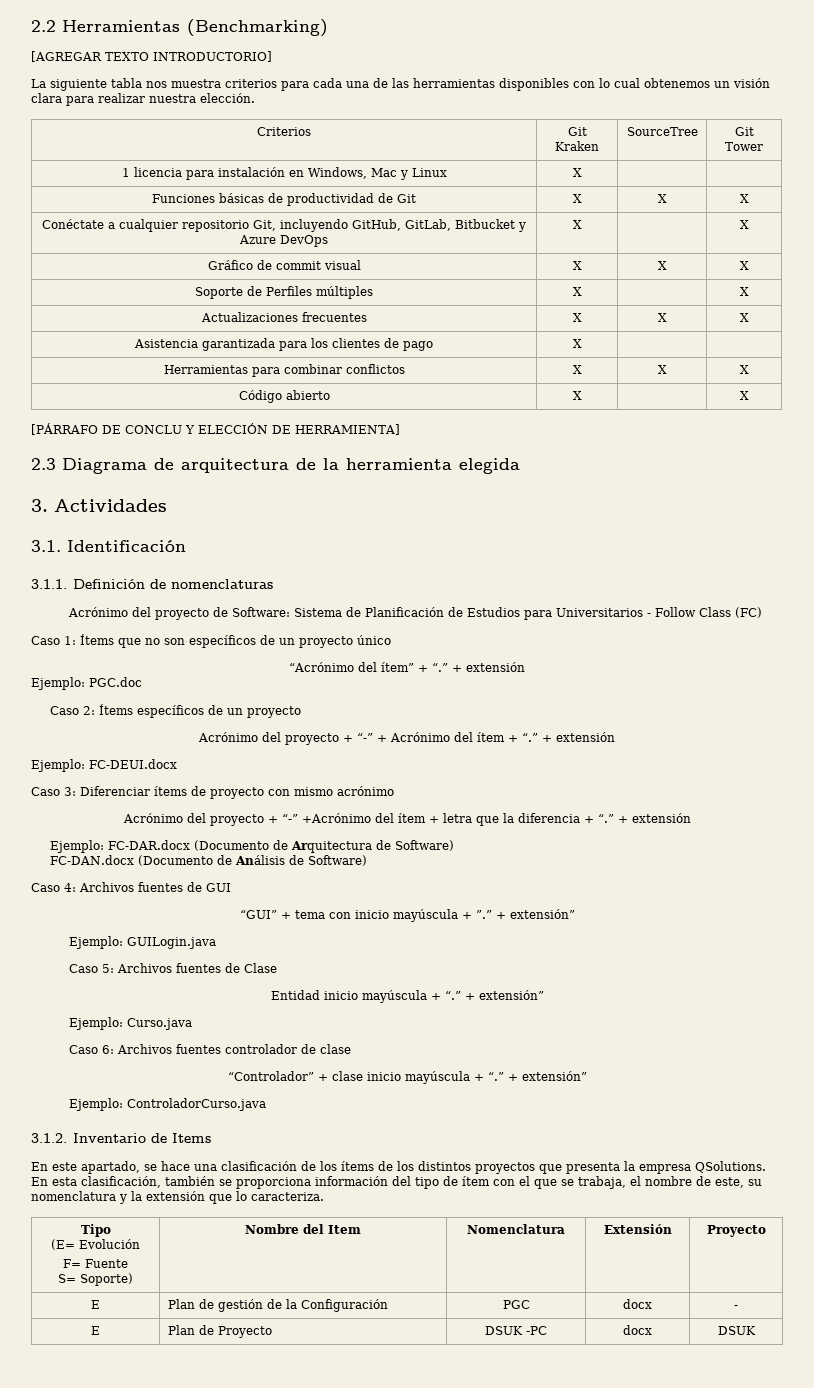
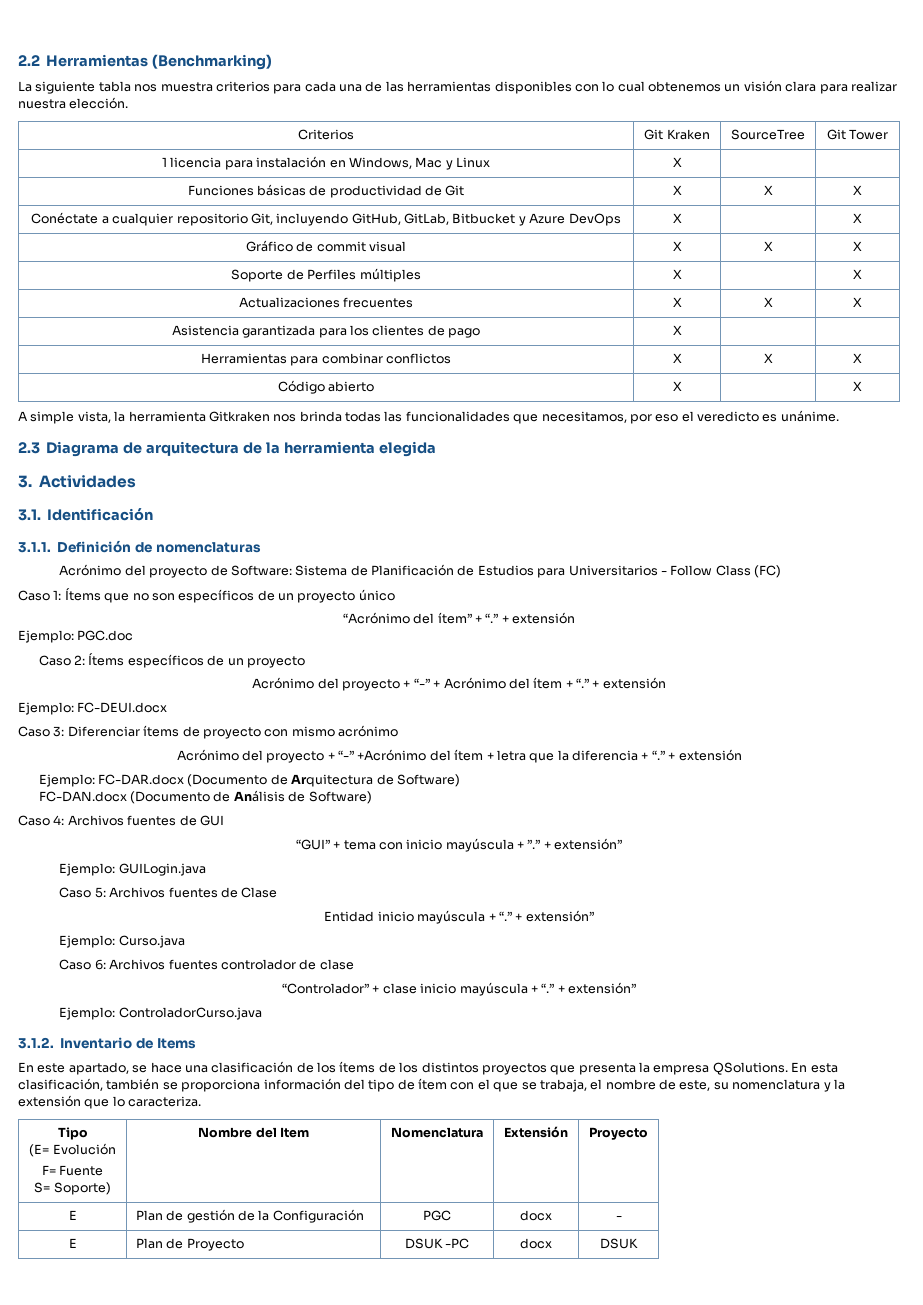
- [AGREGAR TEXTO INTRODUCTORIO]
- [PÁRRAFO DE CONCLU Y ELECCIÓN DE HERRAMIENTA]
+ A simple vista, la herramienta Gitkraken nos brinda todas las funcionalidades que necesitamos, por eso el veredicto es unánime.

